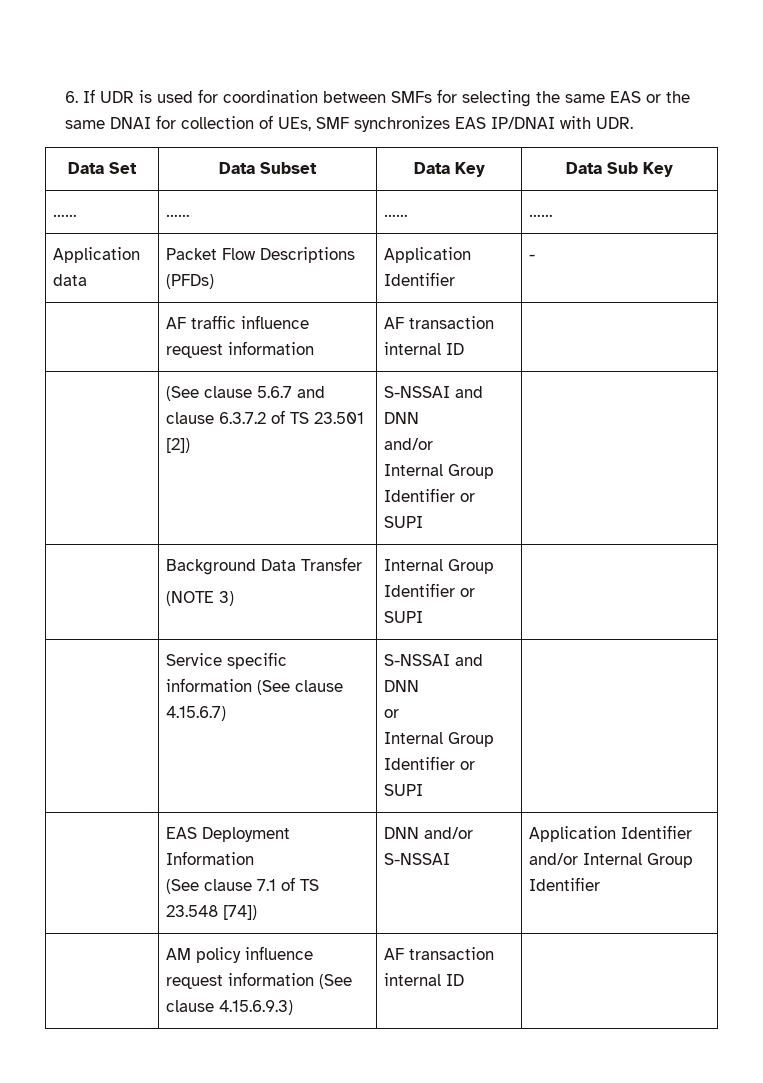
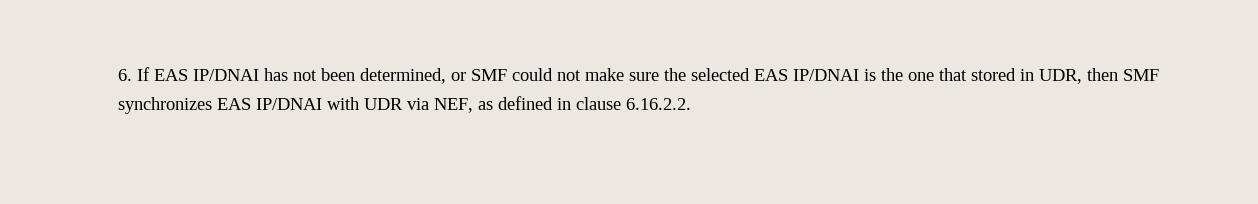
- 6. If UDR is used for coordination between SMFs for selecting the same EAS or the same DNAI for collection of UEs, SMF synchronizes EAS IP/DNAI with UDR.
- Data Set | Data Subset | Data Key | Data Sub Key
- …… | …… | …… | ……
- Application data | Packet Flow Descriptions (PFDs) | Application Identifier | -
- | AF traffic influence request information | AF transaction internal ID |
- | (See clause 5.6.7 and clause 6.3.7.2 of TS 23.501 [2]) | S-NSSAI and DNN
- and/or
- Internal Group Identifier or SUPI |
- | Background Data Transfer
- (NOTE 3) | Internal Group Identifier or SUPI |
- | Service specific information (See clause 4.15.6.7) | S-NSSAI and DNN
- or
- Internal Group Identifier or SUPI |
- | EAS Deployment Information
- (See clause 7.1 of TS 23.548 [74]) | DNN and/or S-NSSAI | Application Identifier and/or Internal Group Identifier
- | AM policy influence request information (See clause 4.15.6.9.3) | AF transaction internal ID |
+ 6. If EAS IP/DNAI has not been determined, or SMF could not make sure the selected EAS IP/DNAI is the one that stored in UDR, then SMF synchronizes EAS IP/DNAI with UDR via NEF, as defined in clause 6.16.2.2.

